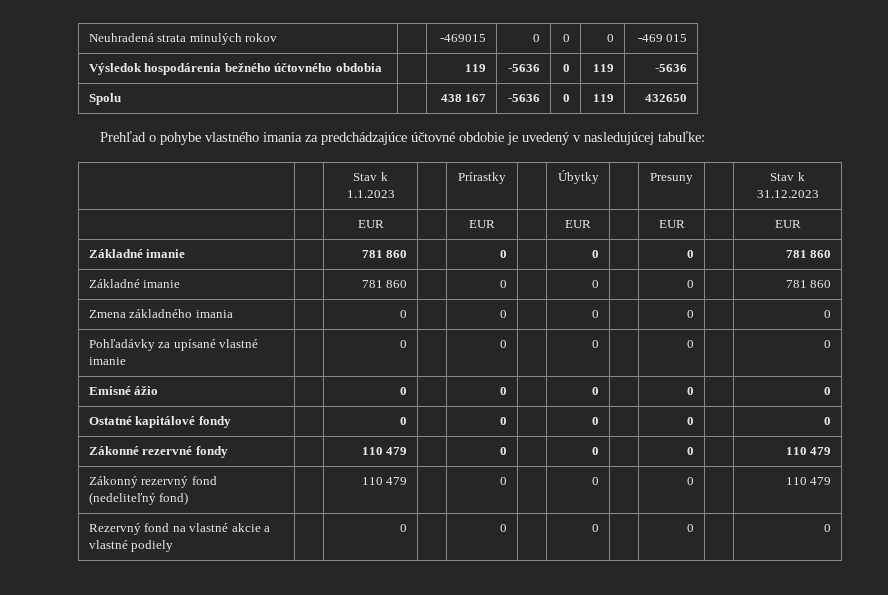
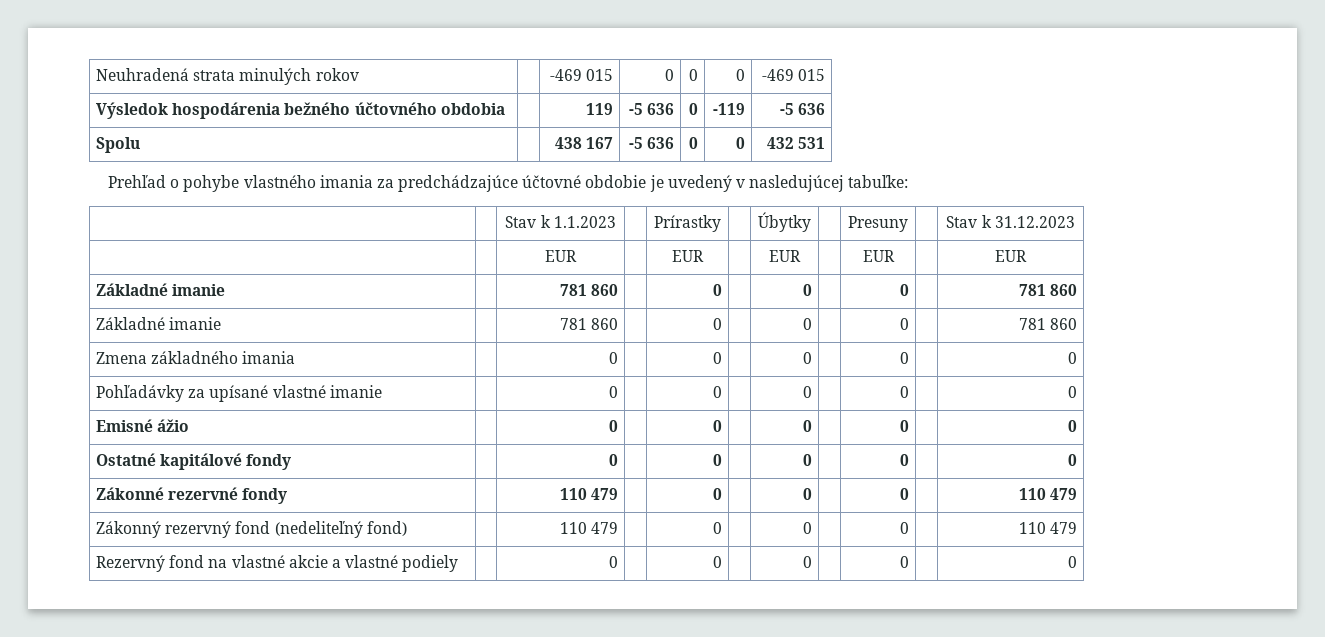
- Neuhradená strata minulých rokov | | -469015 | 0 | 0 | 0 | -469 015
+ Neuhradená strata minulých rokov | | -469 015 | 0 | 0 | 0 | -469 015
- Výsledok hospodárenia bežného účtovného obdobia | | 119 | -5636 | 0 | 119 | -5636
+ Výsledok hospodárenia bežného účtovného obdobia | | 119 | -5 636 | 0 | -119 | -5 636
- Spolu | | 438 167 | -5636 | 0 | 119 | 432650
+ Spolu | | 438 167 | -5 636 | 0 | 0 | 432 531

